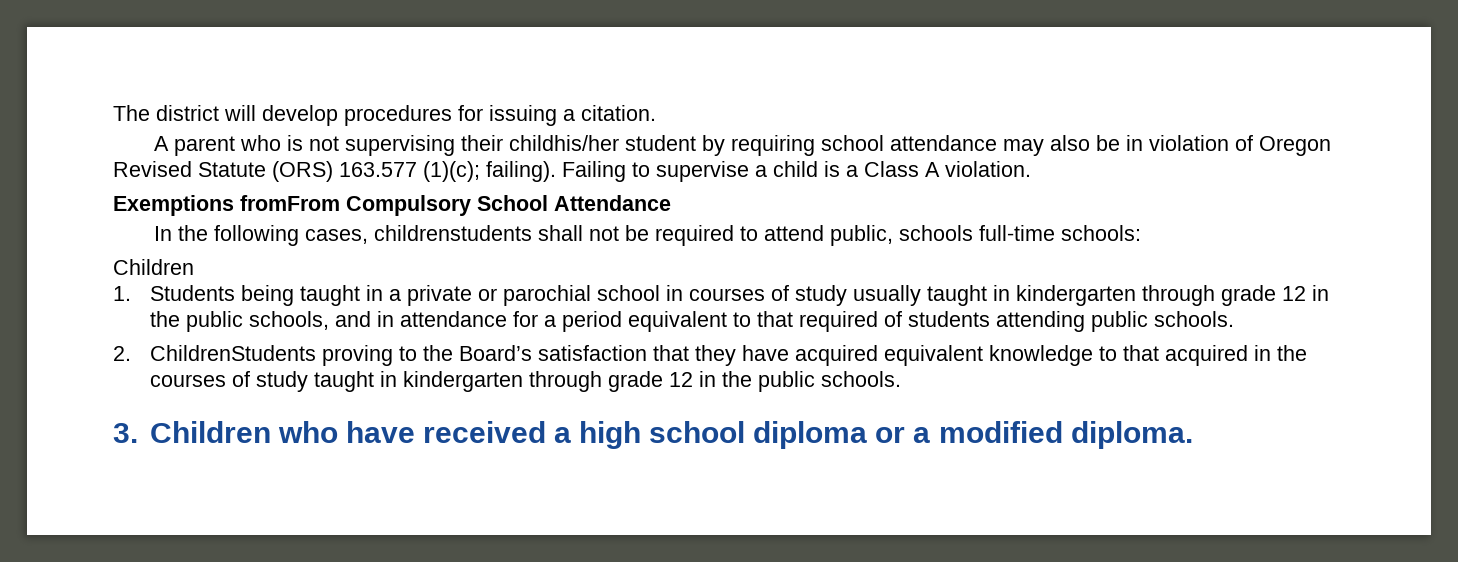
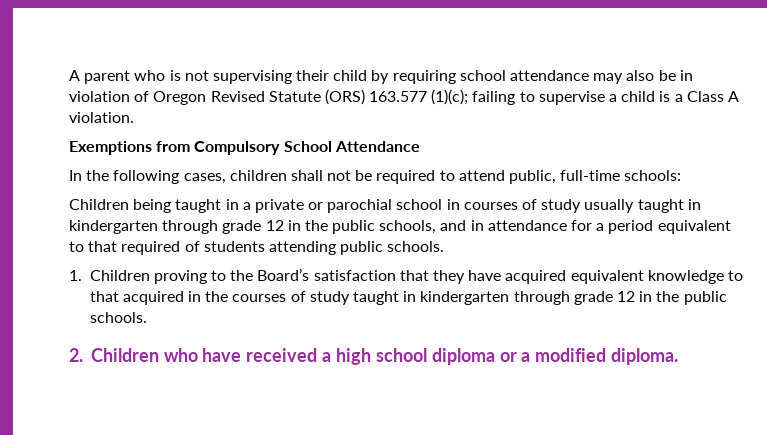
- The district will develop procedures for issuing a citation.
- A parent who is not supervising their childhis/her student by requiring school attendance may also be in violation of Oregon Revised Statute (ORS) 163.577 (1)(c); failing). Failing to supervise a child is a Class A violation.
+ A parent who is not supervising their child by requiring school attendance may also be in violation of Oregon Revised Statute (ORS) 163.577 (1)(c); failing to supervise a child is a Class A violation.
- Exemptions fromFrom Compulsory School Attendance
+ Exemptions from Compulsory School Attendance
- In the following cases, childrenstudents shall not be required to attend public, schools full-time schools:
- Children
- 1. Students being taught in a private or parochial school in courses of study usually taught in kindergarten through grade 12 in the public schools, and in attendance for a period equivalent to that required of students attending public schools.
+ In the following cases, children shall not be required to attend public, full-time schools:
+ Children being taught in a private or parochial school in courses of study usually taught in kindergarten through grade 12 in the public schools, and in attendance for a period equivalent to that required of students attending public schools.
- 2. ChildrenStudents proving to the Board’s satisfaction that they have acquired equivalent knowledge to that acquired in the courses of study taught in kindergarten through grade 12 in the public schools.
+ 1. Children proving to the Board’s satisfaction that they have acquired equivalent knowledge to that acquired in the courses of study taught in kindergarten through grade 12 in the public schools.
- 3. Children who have received a high school diploma or a modified diploma.
+ 2. Children who have received a high school diploma or a modified diploma.

